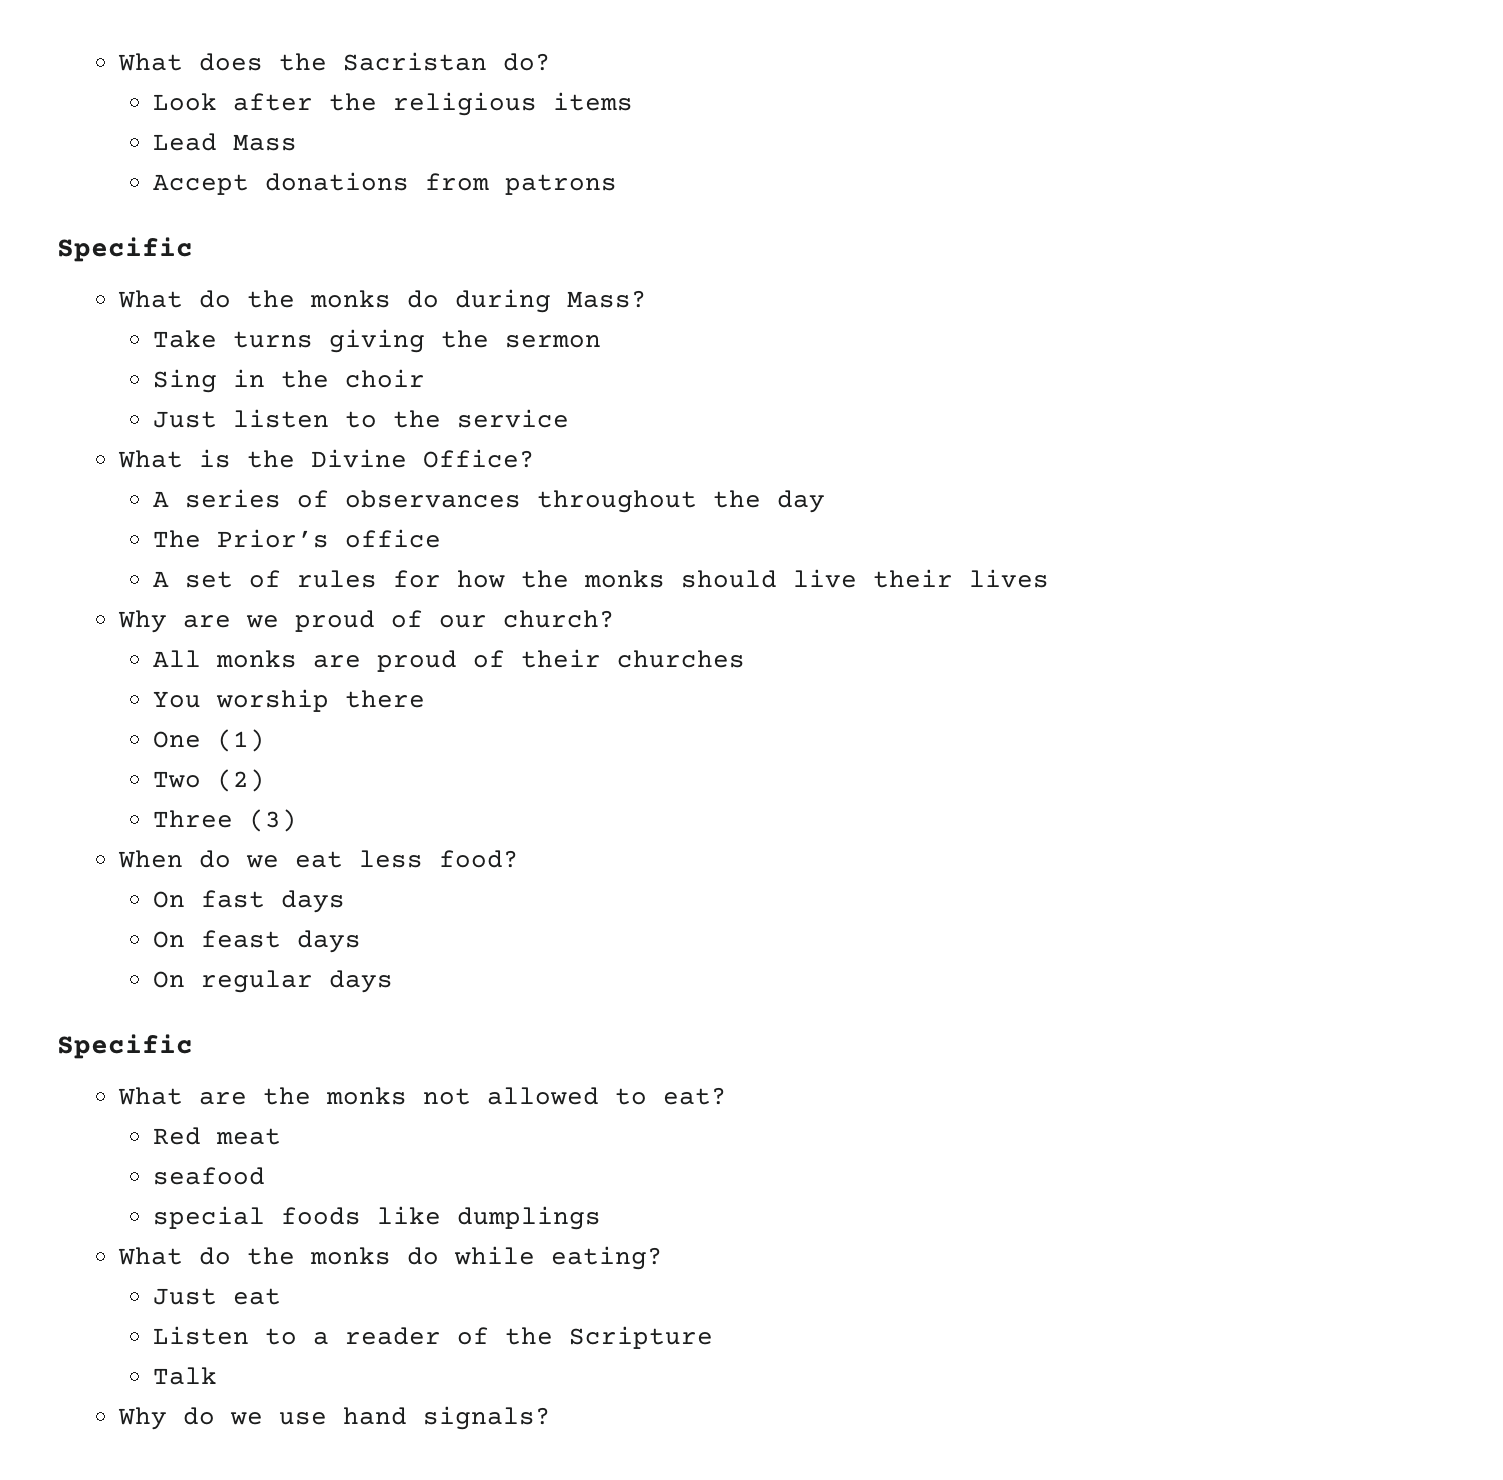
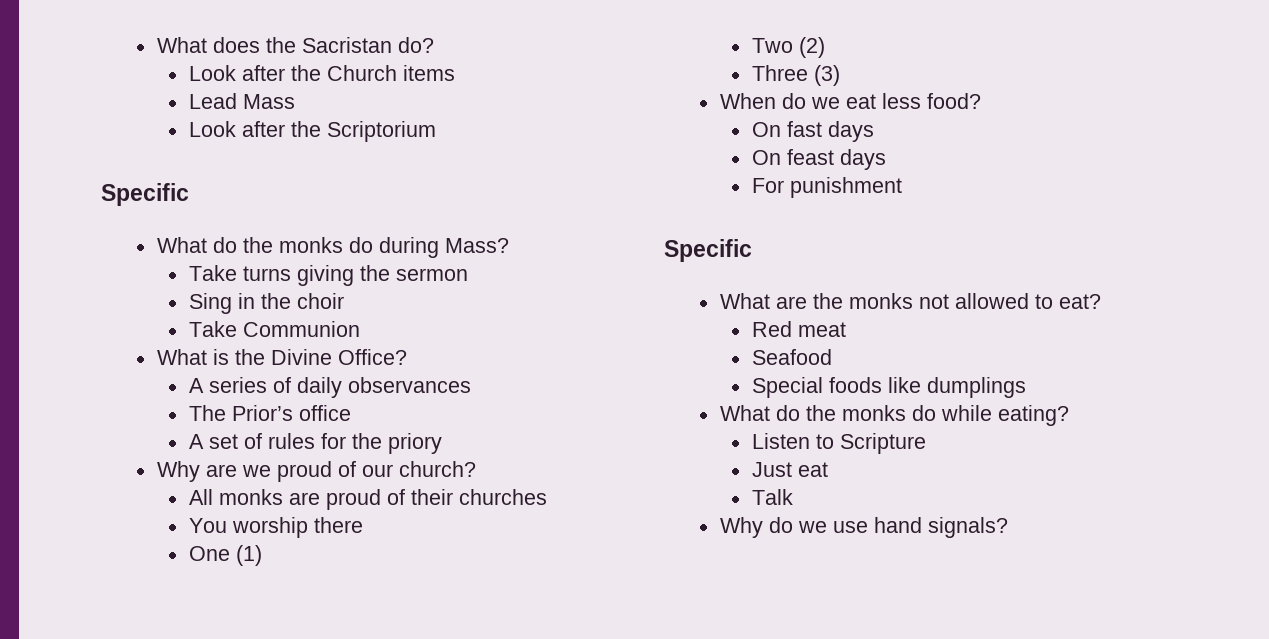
- Look after the religious items
+ Look after the Church items
- Accept donations from patrons
+ Look after the Scriptorium
- Just listen to the service
+ Take Communion
- A series of observances throughout the day
+ A series of daily observances
- A set of rules for how the monks should live their lives
+ A set of rules for the priory
- On regular days
+ For punishment
- seafood
- special foods like dumplings
+ Seafood
+ Special foods like dumplings
+ Listen to Scripture
- Listen to a reader of the Scripture

